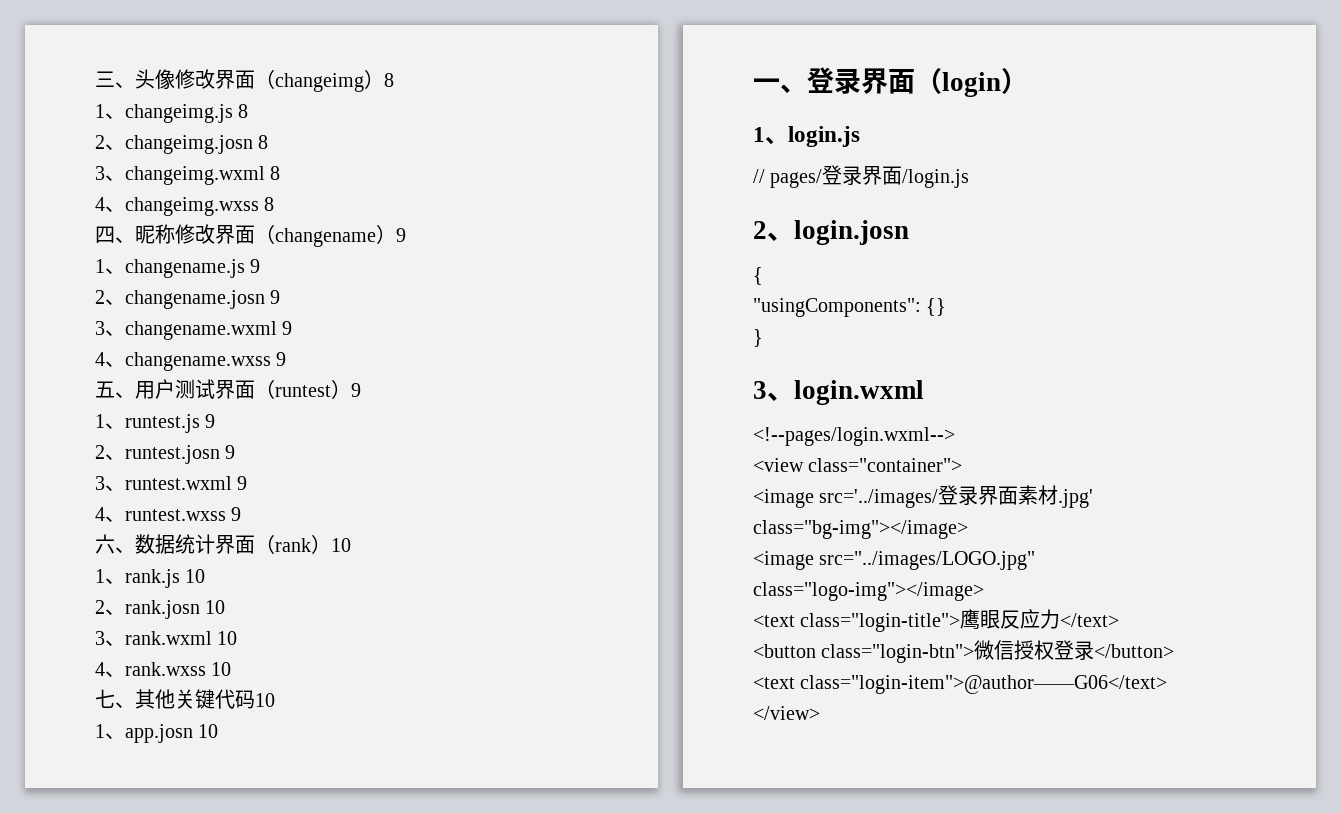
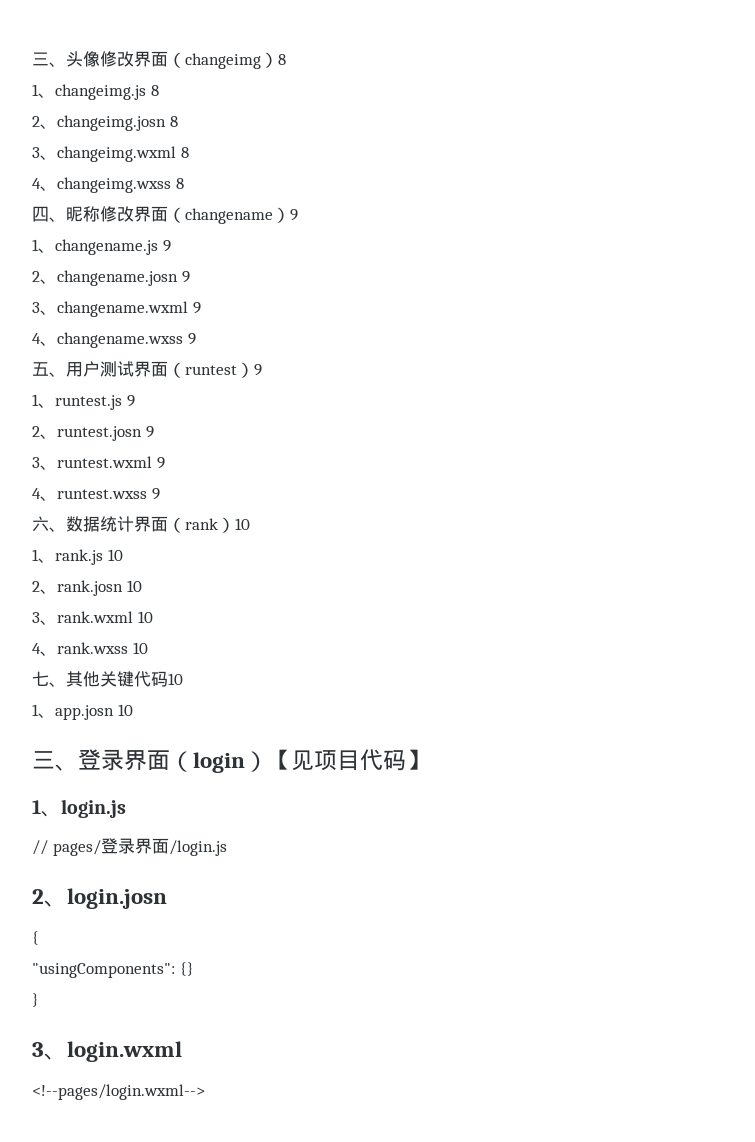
- 一、登录界面（login）
+ 三、登录界面（login）【见项目代码】
- <view class="container">
- <image src='../images/登录界面素材.jpg' class="bg-img"></image>
- <image src="../images/LOGO.jpg" class="logo-img"></image>
- <text class="login-title">鹰眼反应力</text>
- <button class="login-btn">微信授权登录</button>
- <text class="login-item">@author——G06</text>
- </view>

